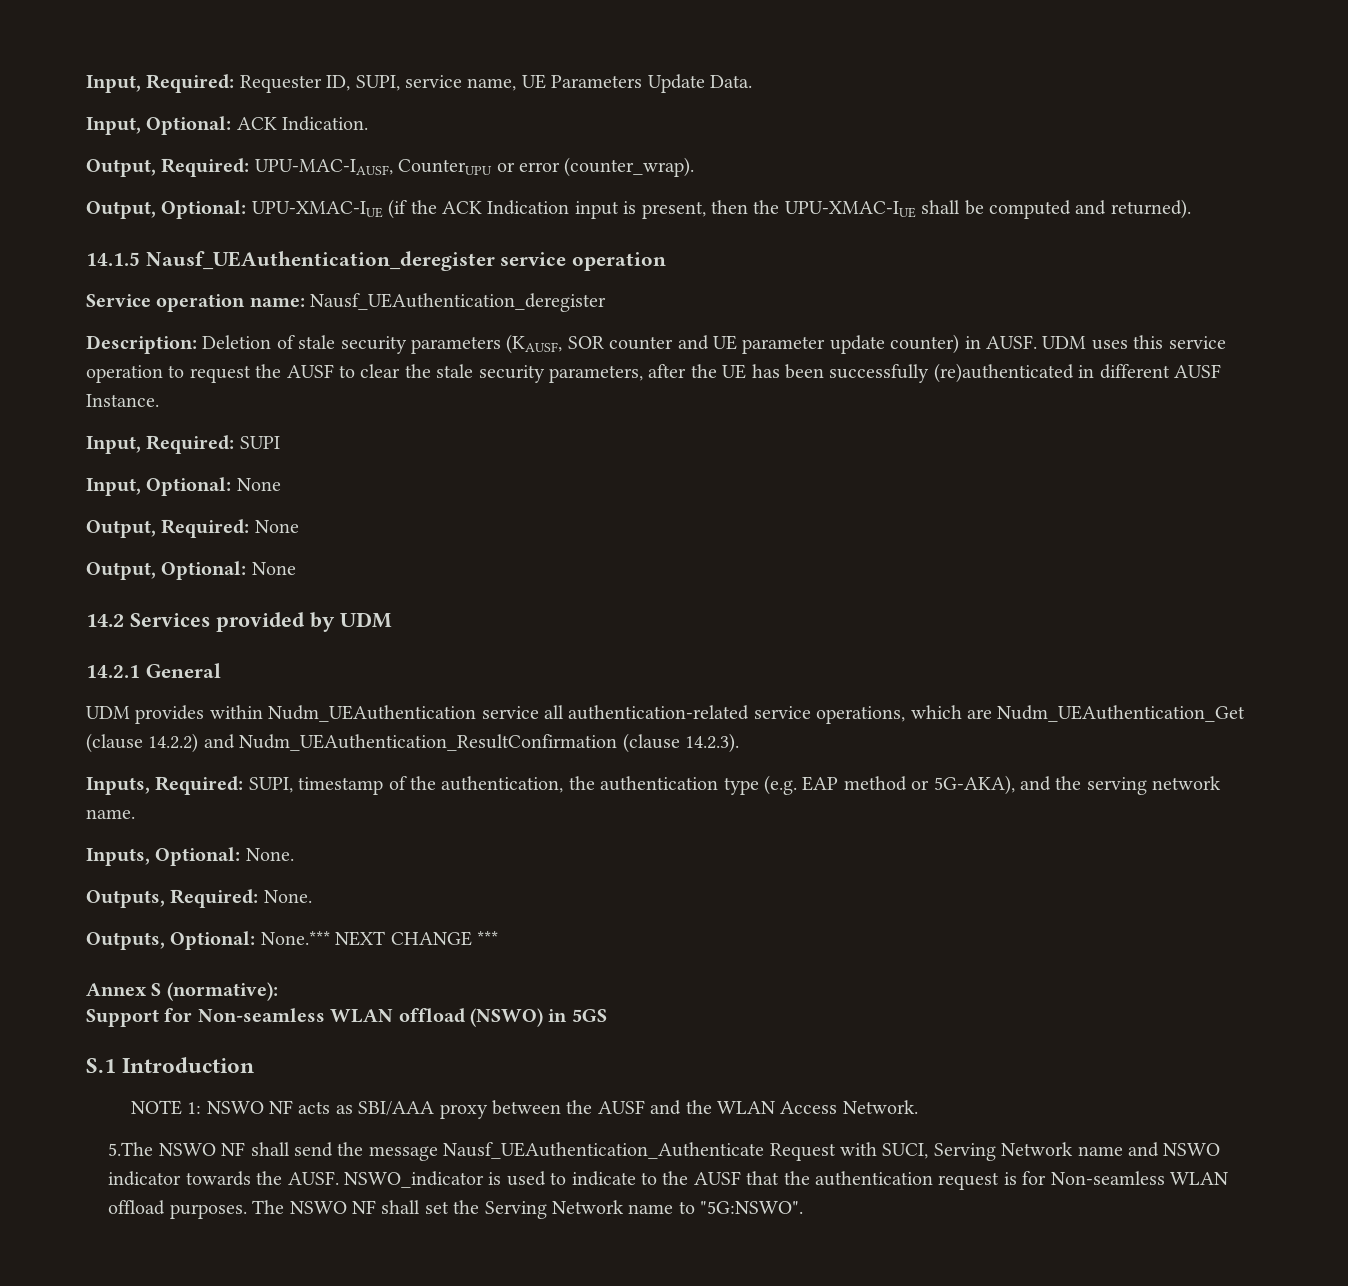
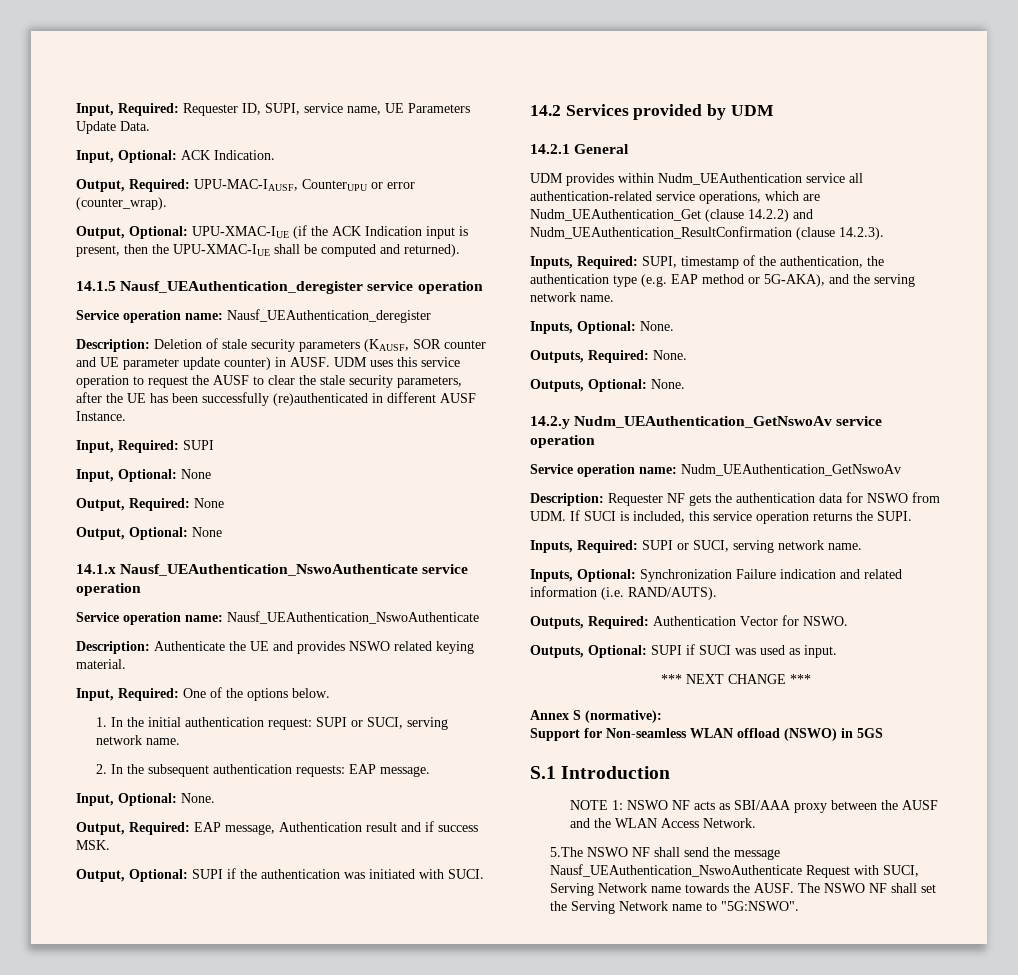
+ 14.1.x Nausf_UEAuthentication_NswoAuthenticate service operation
+ Service operation name: Nausf_UEAuthentication_NswoAuthenticate
+ Description: Authenticate the UE and provides NSWO related keying material.
+ Input, Required: One of the options below.
+ 1. In the initial authentication request: SUPI or SUCI, serving network name.
+ 2. In the subsequent authentication requests: EAP message.
+ Input, Optional: None.
+ Output, Required: EAP message, Authentication result and if success MSK.
+ Output, Optional: SUPI if the authentication was initiated with SUCI.
- Outputs, Optional: None.*** NEXT CHANGE ***
+ Outputs, Optional: None.
+ 14.2.y Nudm_UEAuthentication_GetNswoAv service operation
+ Service operation name: Nudm_UEAuthentication_GetNswoAv
+ Description: Requester NF gets the authentication data for NSWO from UDM. If SUCI is included, this service operation returns the SUPI.
+ Inputs, Required: SUPI or SUCI, serving network name.
+ Inputs, Optional: Synchronization Failure indication and related information (i.e. RAND/AUTS).
+ Outputs, Required: Authentication Vector for NSWO.
+ Outputs, Optional: SUPI if SUCI was used as input.
+ *** NEXT CHANGE ***
- 5.The NSWO NF shall send the message Nausf_UEAuthentication_Authenticate Request with SUCI, Serving Network name and NSWO indicator towards the AUSF. NSWO_indicator is used to indicate to the AUSF that the authentication request is for Non-seamless WLAN offload purposes.
+ 5.The NSWO NF shall send the message Nausf_UEAuthentication_NswoAuthenticate Request with SUCI, Serving Network name towards the AUSF.

